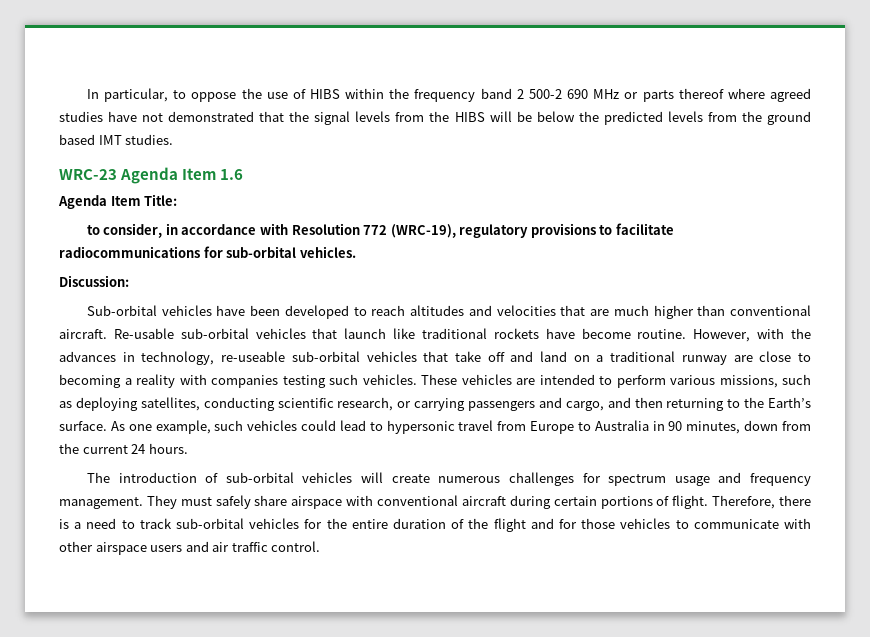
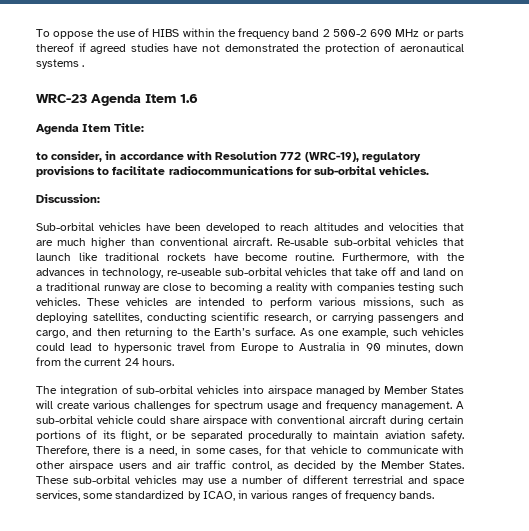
- In particular, to oppose the use of HIBS within the frequency band 2 500-2 690 MHz or parts thereof where agreed studies have not demonstrated that the signal levels from the HIBS will be below the predicted levels from the ground based IMT studies.
+ To oppose the use of HIBS within the frequency band 2 500-2 690 MHz or parts thereof if agreed studies have not demonstrated the protection of aeronautical systems .
- However, with the advances in technology, re-useable sub-orbital vehicles that take off and land on a traditional runway are close to becoming a reality with companies testing such vehicles.
+ Furthermore, with the advances in technology, re-useable sub-orbital vehicles that take off and land on a traditional runway are close to becoming a reality with companies testing such vehicles.
- The introduction of sub-orbital vehicles will create numerous challenges for spectrum usage and frequency management.
+ The integration of sub-orbital vehicles into airspace managed by Member States will create various challenges for spectrum usage and frequency management.
- They must safely share airspace with conventional aircraft during certain portions of flight. Therefore, there is a need to track sub-orbital vehicles for the entire duration of the flight and for those vehicles to communicate with other airspace users and air traffic control.
+ A sub-orbital vehicle could share airspace with conventional aircraft during certain portions of its flight, or be separated procedurally to maintain aviation safety. Therefore, there is a need, in some cases, for that vehicle to communicate with other airspace users and air traffic control, as decided by the Member States. These sub-orbital vehicles may use a number of different terrestrial and space services, some standardized by ICAO, in various ranges of frequency bands.

